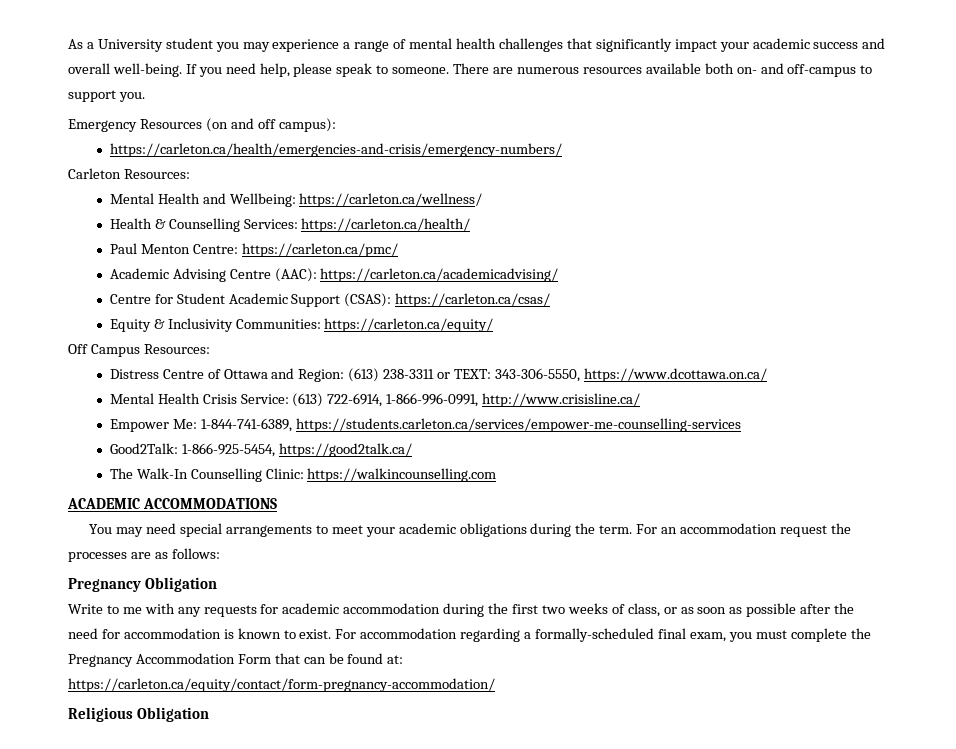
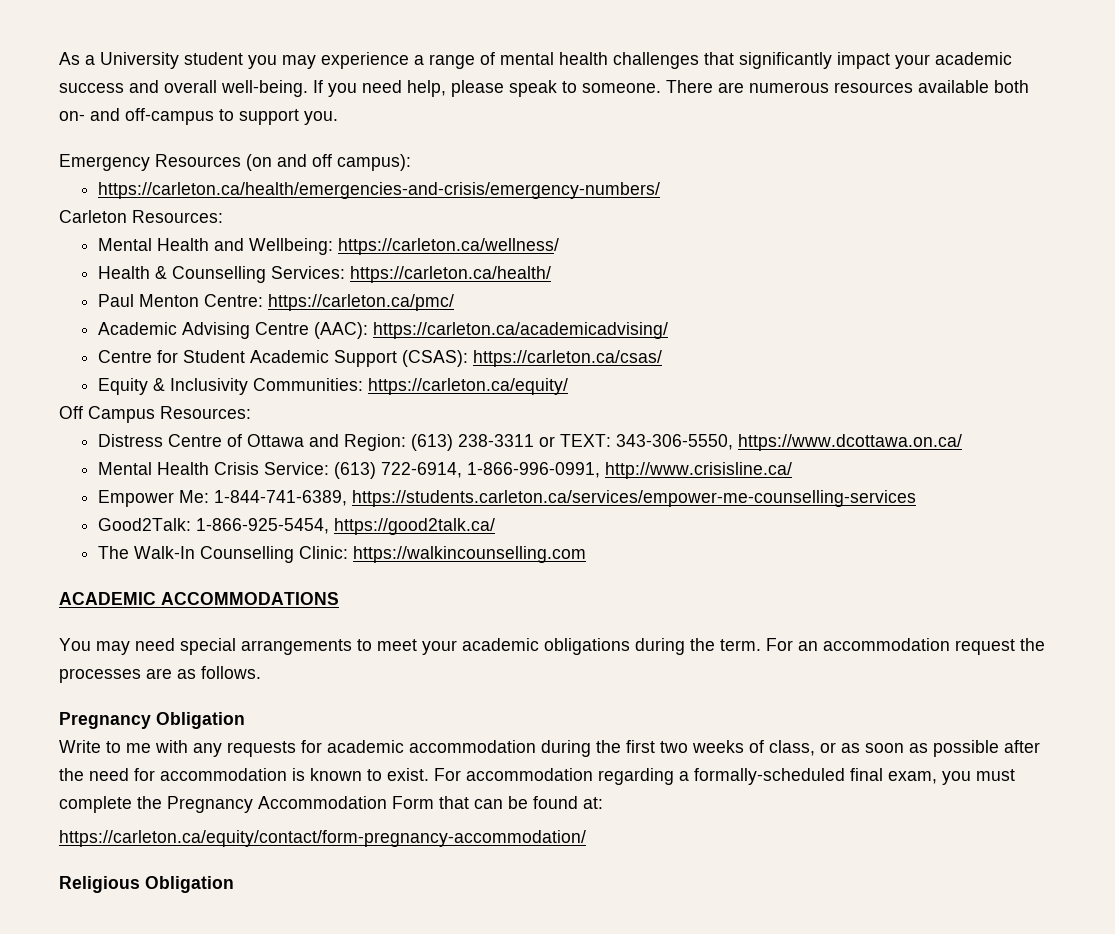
- For an accommodation request the processes are as follows:
+ For an accommodation request the processes are as follows.

